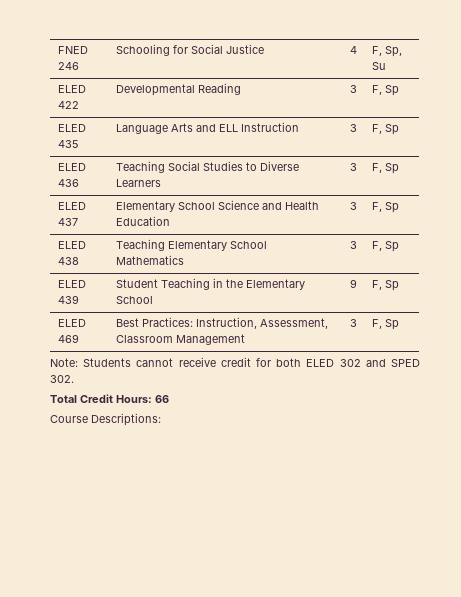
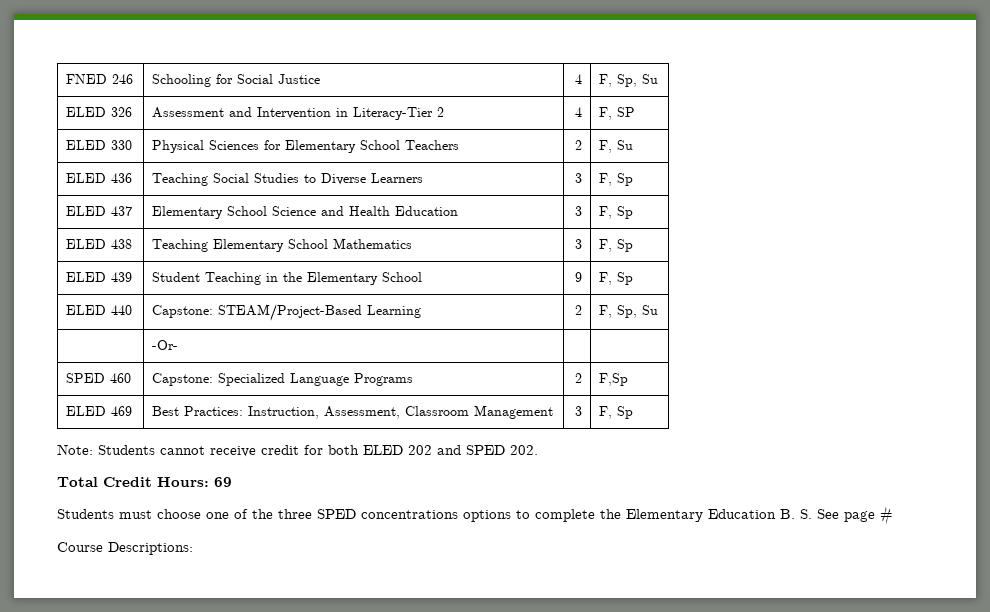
- ELED 422 | Developmental Reading | 3 | F, Sp
- ELED 435 | Language Arts and ELL Instruction | 3 | F, Sp
+ ELED 326 | Assessment and Intervention in Literacy-Tier 2 | 4 | F, SP
+ ELED 330 | Physical Sciences for Elementary School Teachers | 2 | F, Su
+ ELED 440 | Capstone: STEAM/Project-Based Learning | 2 | F, Sp, Su
+ | -Or- | |
+ SPED 460 | Capstone: Specialized Language Programs | 2 | F,Sp
- Note: Students cannot receive credit for both ELED 302 and SPED 302.
+ Note: Students cannot receive credit for both ELED 202 and SPED 202.
- Total Credit Hours: 66
+ Total Credit Hours: 69
+ Students must choose one of the three SPED concentrations options to complete the Elementary Education B. S. See page #

